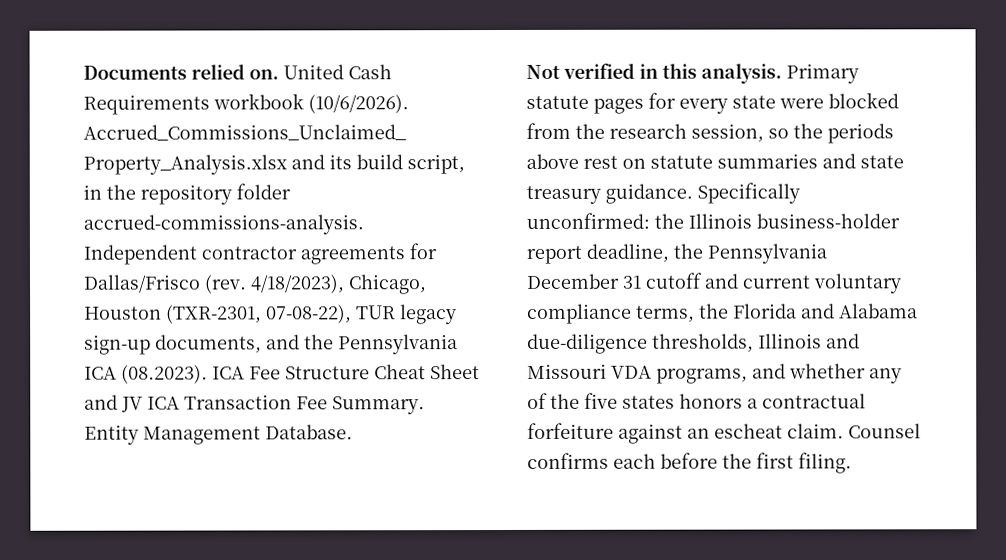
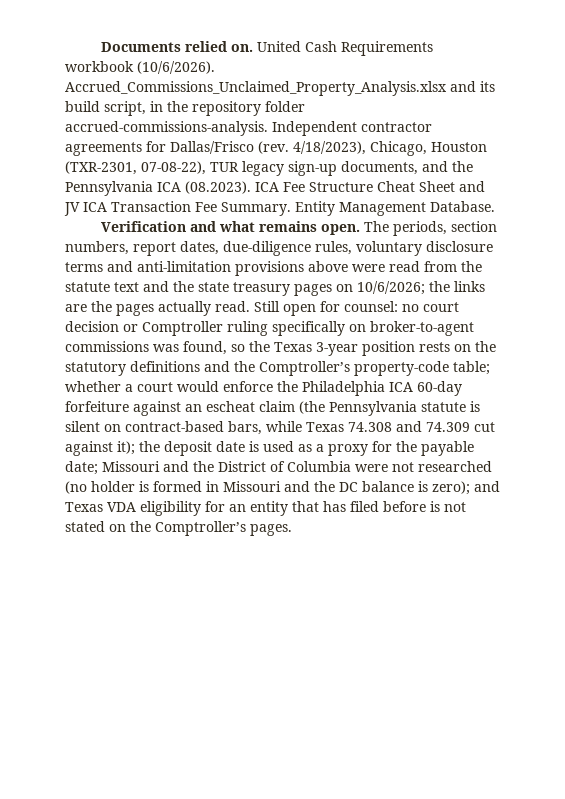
- Not verified in this analysis. Primary statute pages for every state were blocked from the research session, so the periods above rest on statute summaries and state treasury guidance. Specifically unconfirmed: the Illinois business-holder report deadline, the Pennsylvania December 31 cutoff and current voluntary compliance terms, the Florida and Alabama due-diligence thresholds, Illinois and Missouri VDA programs, and whether any of the five states honors a contractual forfeiture against an escheat claim. Counsel confirms each before the first filing.
+ Verification and what remains open. The periods, section numbers, report dates, due-diligence rules, voluntary disclosure terms and anti-limitation provisions above were read from the statute text and the state treasury pages on 10/6/2026; the links are the pages actually read. Still open for counsel: no court decision or Comptroller ruling specifically on broker-to-agent commissions was found, so the Texas 3-year position rests on the statutory definitions and the Comptroller’s property-code table; whether a court would enforce the Philadelphia ICA 60-day forfeiture against an escheat claim (the Pennsylvania statute is silent on contract-based bars, while Texas 74.308 and 74.309 cut against it); the deposit date is used as a proxy for the payable date; Missouri and the District of Columbia were not researched (no holder is formed in Missouri and the DC balance is zero); and Texas VDA eligibility for an entity that has filed before is not stated on the Comptroller’s pages.

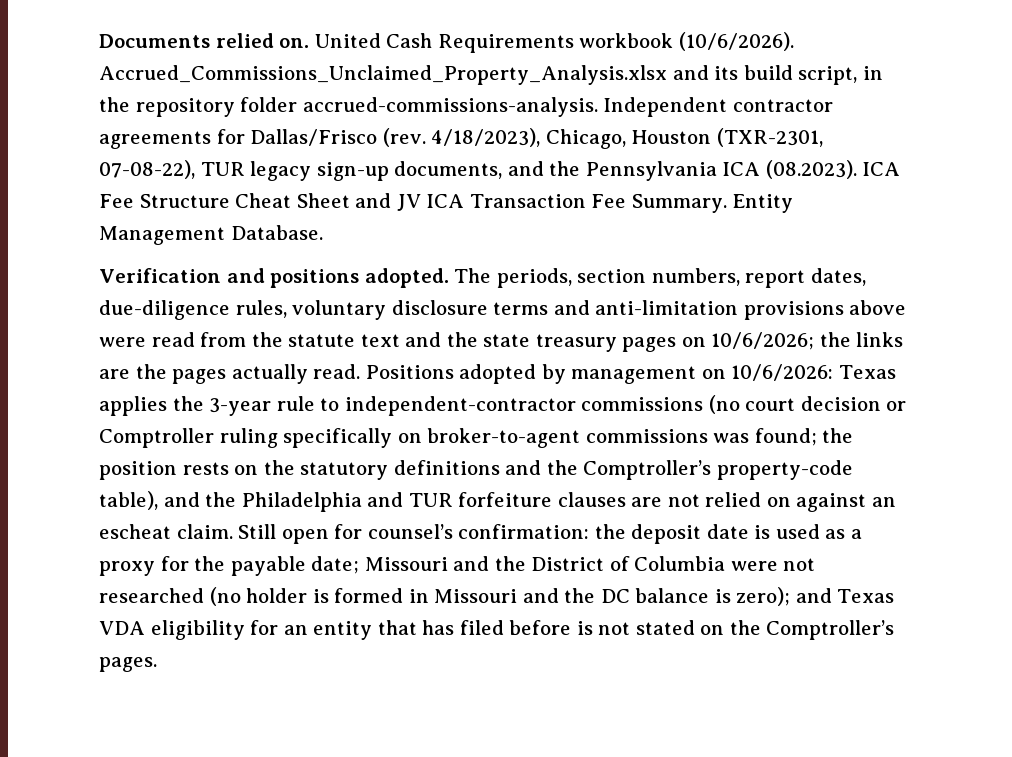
- Verification and what remains open.
+ Verification and positions adopted.
- Still open for counsel: no court decision or Comptroller ruling specifically on broker-to-agent commissions was found, so the Texas 3-year position rests on the statutory definitions and the Comptroller’s property-code table; whether a court would enforce the Philadelphia ICA 60-day forfeiture against an escheat claim (the Pennsylvania statute is silent on contract-based bars, while Texas 74.308 and 74.309 cut against it);
+ Positions adopted by management on 10/6/2026: Texas applies the 3-year rule to independent-contractor commissions (no court decision or Comptroller ruling specifically on broker-to-agent commissions was found; the position rests on the statutory definitions and the Comptroller’s property-code table), and the Philadelphia and TUR forfeiture clauses are not relied on against an escheat claim. Still open for counsel’s confirmation:

